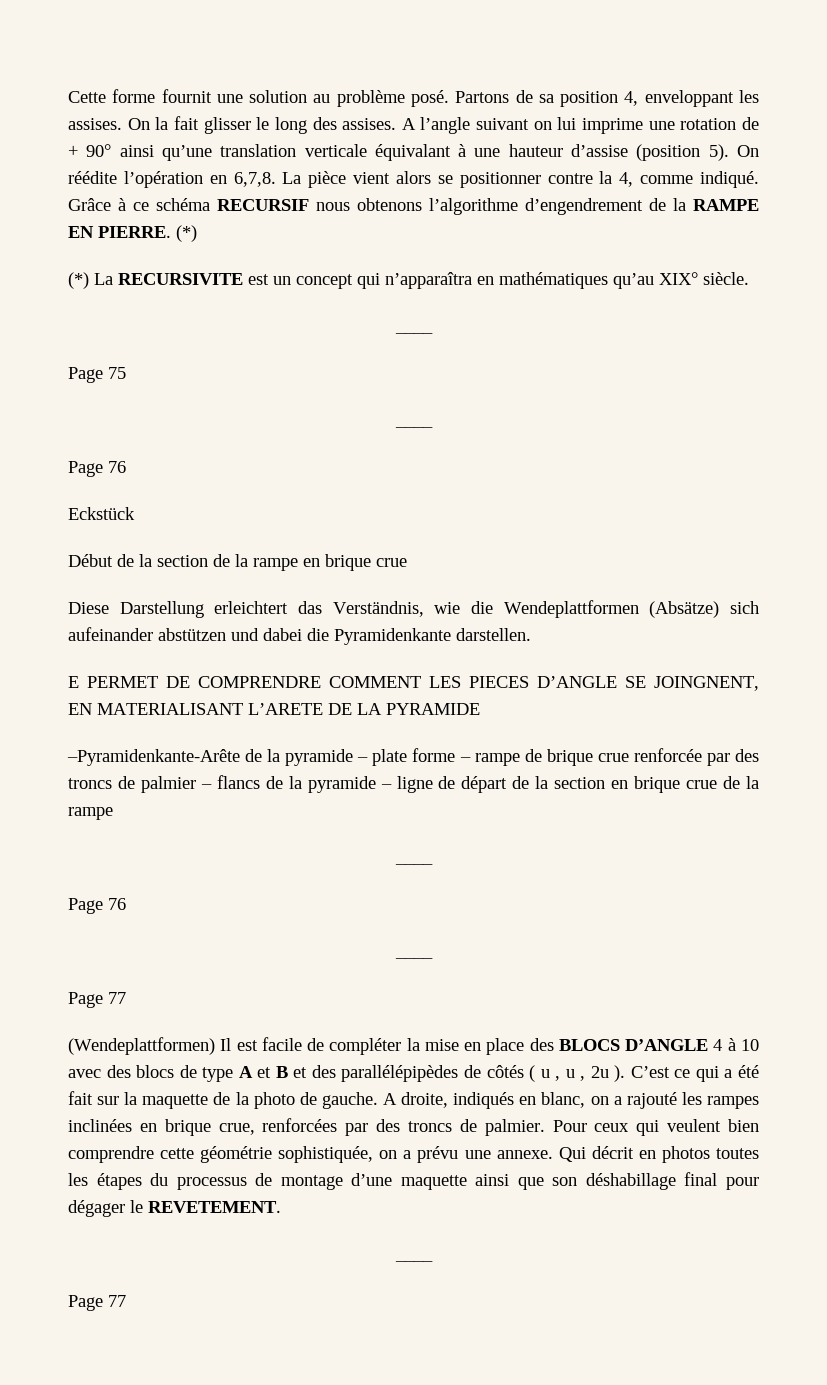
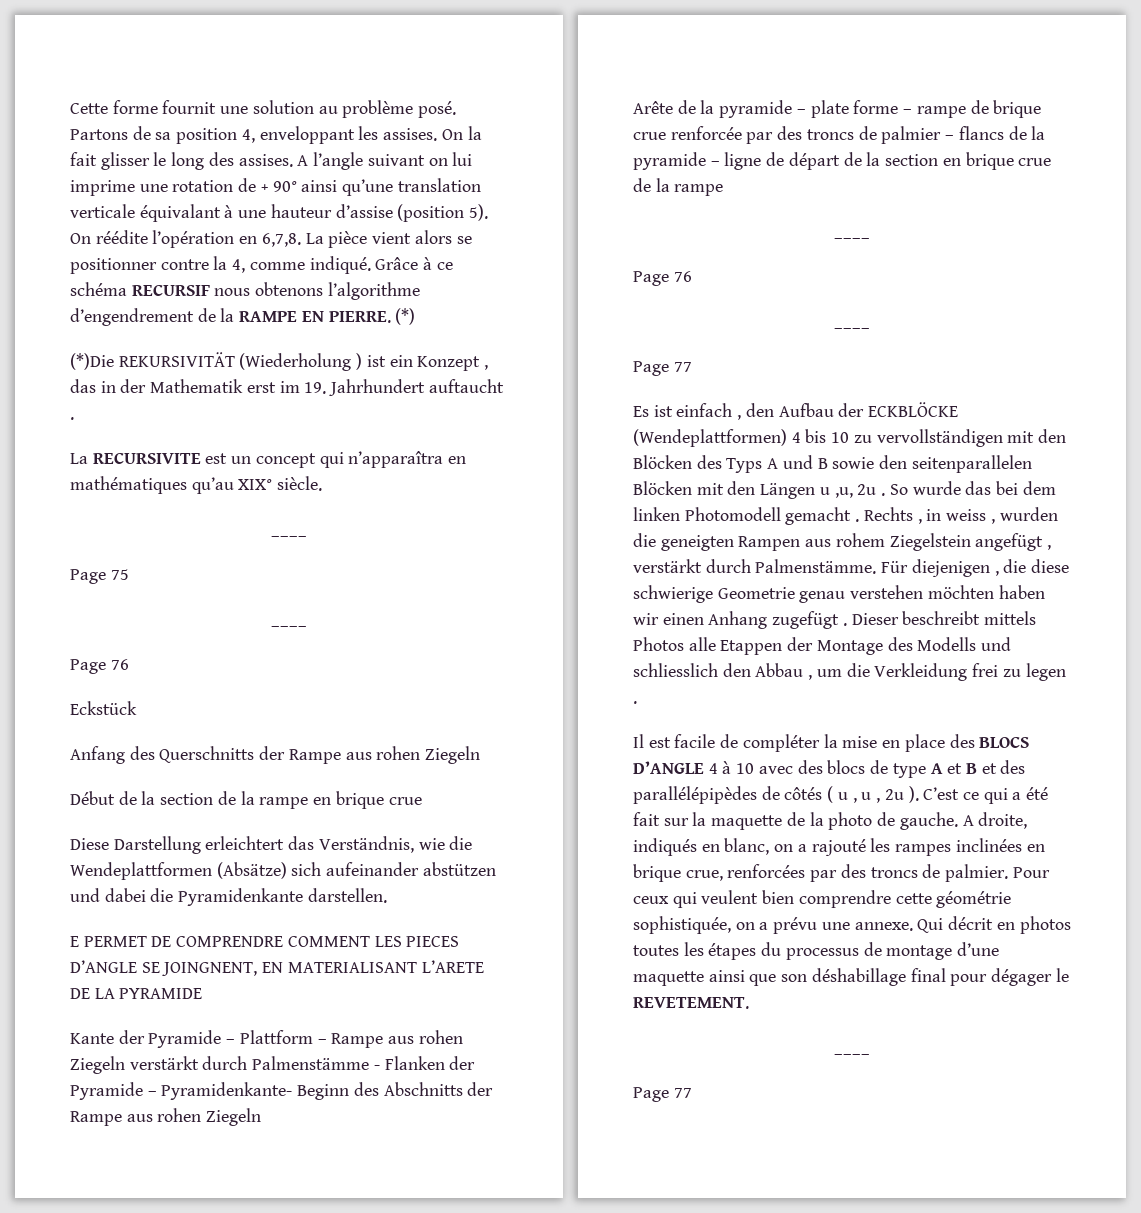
- (*) La RECURSIVITE est un concept qui n’apparaîtra en mathématiques qu’au XIX° siècle.
+ (*)Die REKURSIVITÄT (Wiederholung ) ist ein Konzept , das in der Mathematik erst im 19. Jahrhundert auftaucht .
+ La RECURSIVITE est un concept qui n’apparaîtra en mathématiques qu’au XIX° siècle.
+ Anfang des Querschnitts der Rampe aus rohen Ziegeln
- –Pyramidenkante-Arête de la pyramide – plate forme – rampe de brique crue renforcée par des troncs de palmier – flancs de la pyramide – ligne de départ de la section en brique crue de la rampe
+ Kante der Pyramide – Plattform – Rampe aus rohen Ziegeln verstärkt durch Palmenstämme - Flanken der Pyramide – Pyramidenkante- Beginn des Abschnitts der Rampe aus rohen Ziegeln
+ Arête de la pyramide – plate forme – rampe de brique crue renforcée par des troncs de palmier – flancs de la pyramide – ligne de départ de la section en brique crue de la rampe
- (Wendeplattformen) Il est facile de compléter la mise en place des BLOCS D’ANGLE 4 à 10 avec des blocs de type A et B et des parallélépipèdes de côtés ( u , u , 2u ).
+ Es ist einfach , den Aufbau der ECKBLÖCKE (Wendeplattformen) 4 bis 10 zu vervollständigen mit den Blöcken des Typs A und B sowie den seitenparallelen Blöcken mit den Längen u ,u, 2u . So wurde das bei dem linken Photomodell gemacht . Rechts , in weiss , wurden die geneigten Rampen aus rohem Ziegelstein angefügt , verstärkt durch Palmenstämme. Für diejenigen , die diese schwierige Geometrie genau verstehen möchten haben wir einen Anhang zugefügt . Dieser beschreibt mittels Photos alle Etappen der Montage des Modells und schliesslich den Abbau , um die Verkleidung frei zu legen .
+ Il est facile de compléter la mise en place des BLOCS D’ANGLE 4 à 10 avec des blocs de type A et B et des parallélépipèdes de côtés ( u , u , 2u ).

